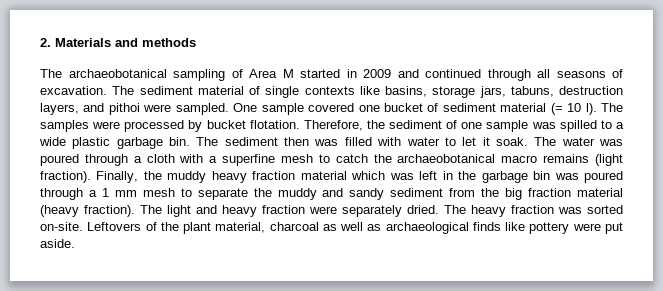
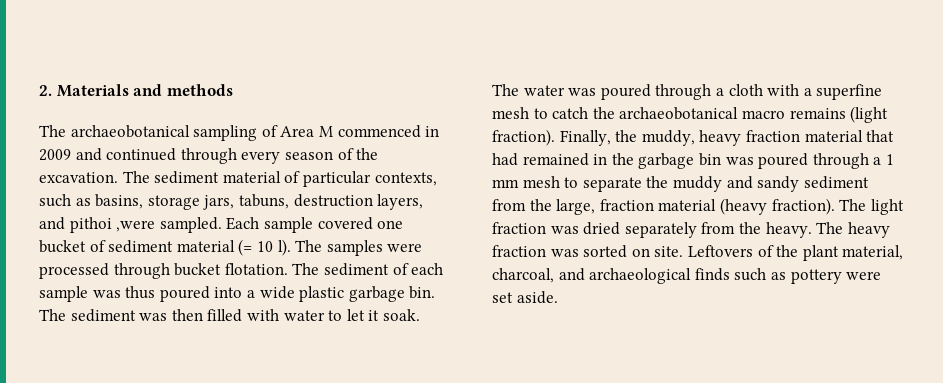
- The archaeobotanical sampling of Area M started in 2009 and continued through all seasons of excavation.
+ The archaeobotanical sampling of Area M commenced in 2009 and continued through every season of the excavation.
- The sediment material of single contexts like basins, storage jars, tabuns, destruction layers, and pithoi were sampled. One sample covered one bucket of sediment material (= 10 l).
+ The sediment material of particular contexts, such as basins, storage jars, tabuns, destruction layers, and pithoi ,were sampled. Each sample covered one bucket of sediment material (= 10 l).
- The samples were processed by bucket flotation.
+ The samples were processed through bucket flotation.
- Therefore, the sediment of one sample was spilled to a wide plastic garbage bin.
+ The sediment of each sample was thus poured into a wide plastic garbage bin.
- The sediment then was filled with water to let it soak.
+ The sediment was then filled with water to let it soak.
- Finally, the muddy heavy fraction material which was left in the garbage bin was poured through a 1 mm mesh to separate the muddy and sandy sediment from the big fraction material (heavy fraction).
+ Finally, the muddy, heavy fraction material that had remained in the garbage bin was poured through a 1 mm mesh to separate the muddy and sandy sediment from the large, fraction material (heavy fraction).
- The light and heavy fraction were separately dried.
+ The light fraction was dried separately from the heavy.
- The heavy fraction was sorted on-site.
+ The heavy fraction was sorted on site.
- Leftovers of the plant material, charcoal as well as archaeological finds like pottery were put aside.
+ Leftovers of the plant material, charcoal, and archaeological finds such as pottery were set aside.

